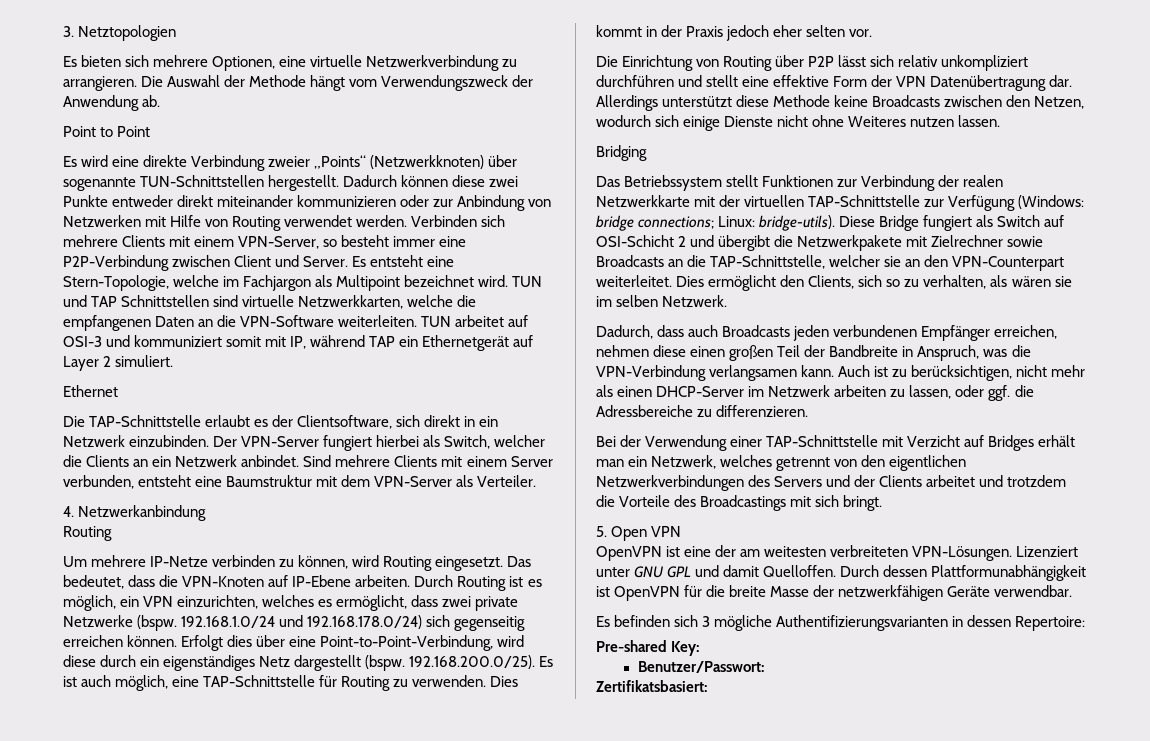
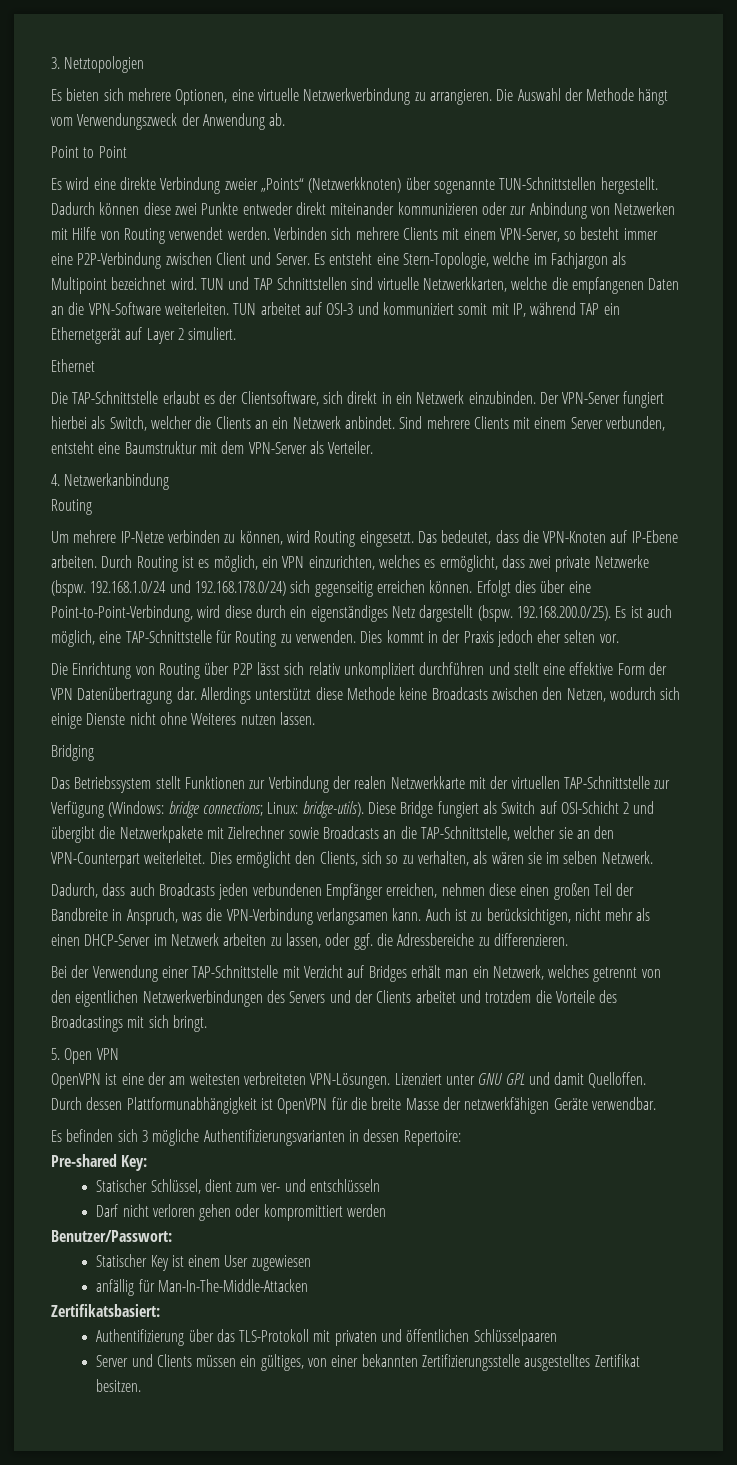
+ Statischer Schlüssel, dient zum ver- und entschlüsseln
+ Darf nicht verloren gehen oder kompromittiert werden
  Benutzer/Passwort:
+ Statischer Key ist einem User zugewiesen
+ anfällig für Man-In-The-Middle-Attacken
  Zertifikatsbasiert:
+ Authentifizierung über das TLS-Protokoll mit privaten und öffentlichen Schlüsselpaaren
+ Server und Clients müssen ein gültiges, von einer bekannten Zertifizierungsstelle ausgestelltes Zertifikat besitzen.

